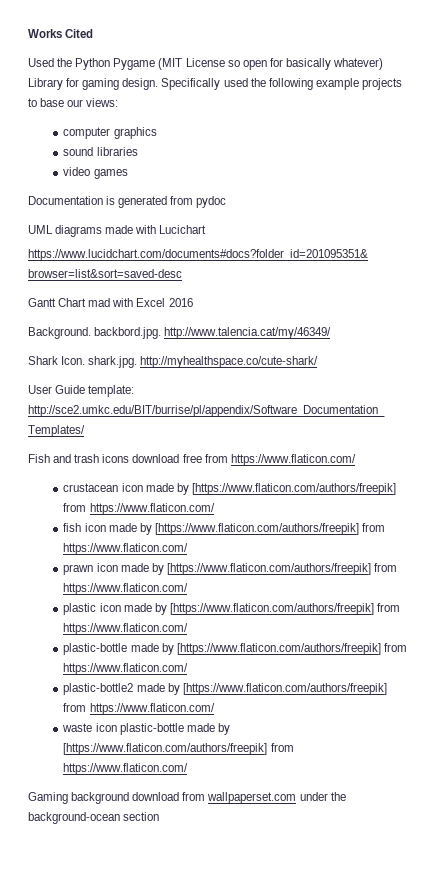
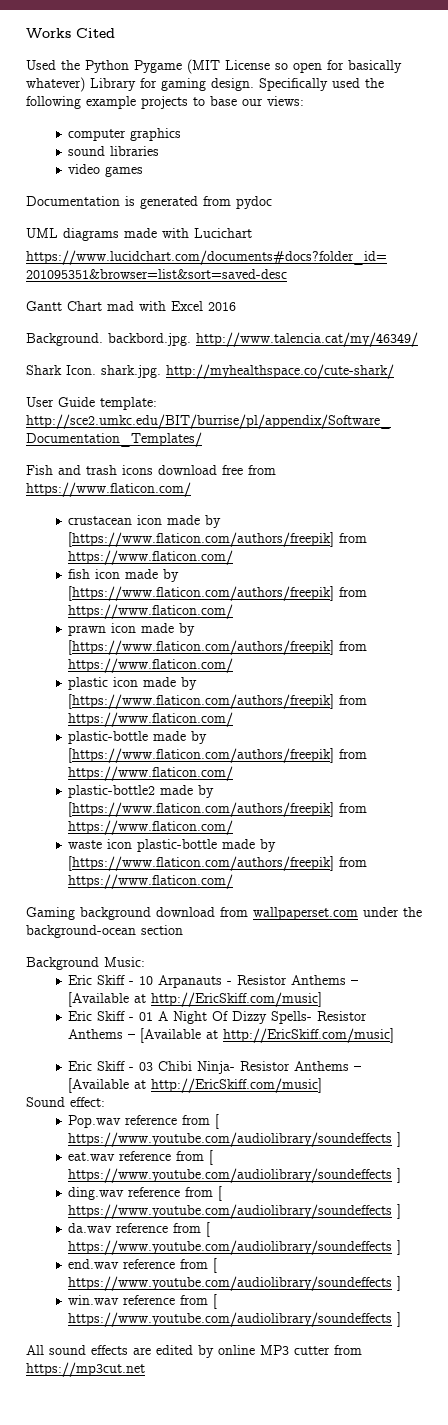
+ Background Music:
+ Eric Skiff - 10 Arpanauts - Resistor Anthems – [Available at http://EricSkiff.com/music]
+ Eric Skiff - 01 A Night Of Dizzy Spells- Resistor Anthems – [Available at http://EricSkiff.com/music]
+ Eric Skiff - 03 Chibi Ninja- Resistor Anthems – [Available at http://EricSkiff.com/music]
+ Sound effect:
+ Pop.wav reference from [ https://www.youtube.com/audiolibrary/soundeffects ]
+ eat.wav reference from [ https://www.youtube.com/audiolibrary/soundeffects ]
+ ding.wav reference from [ https://www.youtube.com/audiolibrary/soundeffects ]
+ da.wav reference from [ https://www.youtube.com/audiolibrary/soundeffects ]
+ end.wav reference from [ https://www.youtube.com/audiolibrary/soundeffects ]
+ win.wav reference from [ https://www.youtube.com/audiolibrary/soundeffects ]
+ All sound effects are edited by online MP3 cutter from https://mp3cut.net

